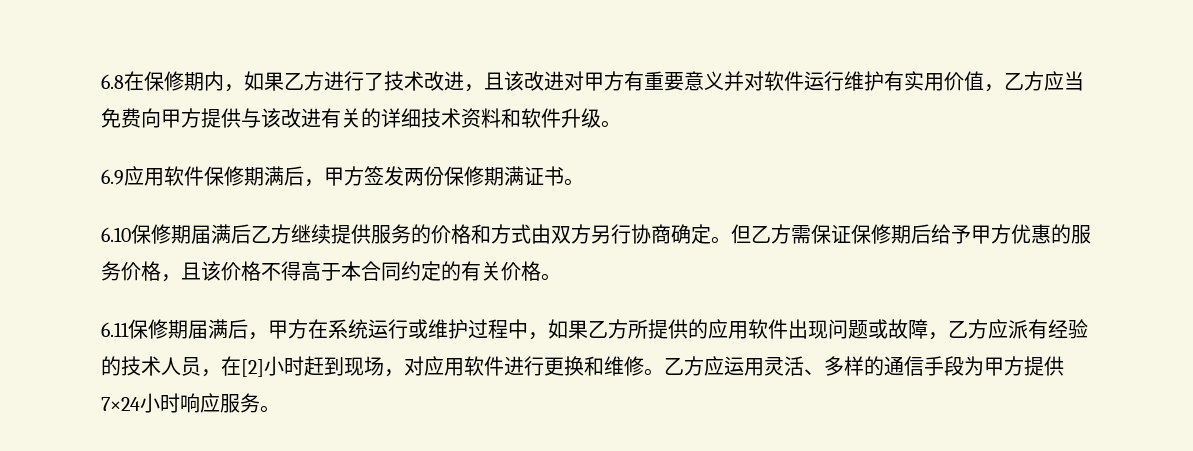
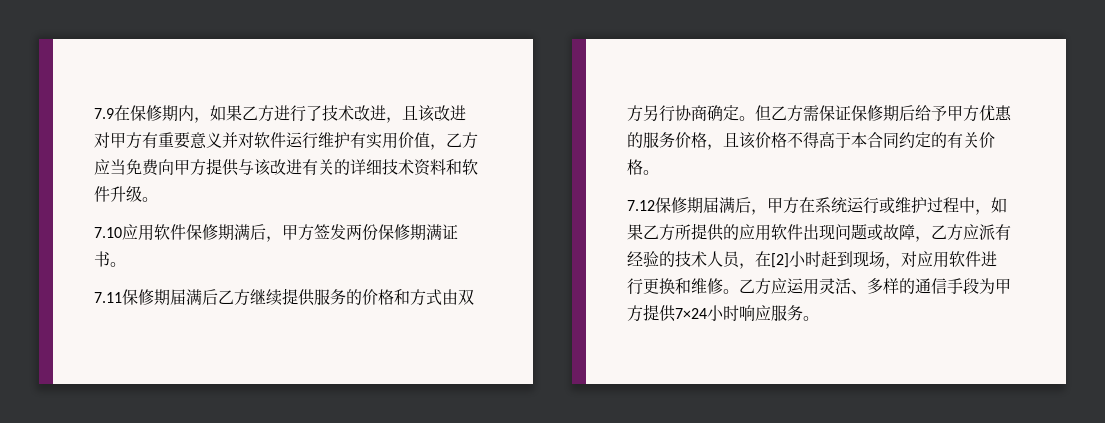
- 6.8在保修期内，如果乙方进行了技术改进，且该改进对甲方有重要意义并对软件运行维护有实用价值，乙方应当免费向甲方提供与该改进有关的详细技术资料和软件升级。
+ 7.9在保修期内，如果乙方进行了技术改进，且该改进对甲方有重要意义并对软件运行维护有实用价值，乙方应当免费向甲方提供与该改进有关的详细技术资料和软件升级。
- 6.9应用软件保修期满后，甲方签发两份保修期满证书。
+ 7.10应用软件保修期满后，甲方签发两份保修期满证书。
- 6.10保修期届满后乙方继续提供服务的价格和方式由双方另行协商确定。
+ 7.11保修期届满后乙方继续提供服务的价格和方式由双方另行协商确定。
- 6.11保修期届满后，甲方在系统运行或维护过程中，如果乙方所提供的应用软件出现问题或故障，乙方应派有经验的技术人员，在[2]小时赶到现场，对应用软件进行更换和维修。
+ 7.12保修期届满后，甲方在系统运行或维护过程中，如果乙方所提供的应用软件出现问题或故障，乙方应派有经验的技术人员，在[2]小时赶到现场，对应用软件进行更换和维修。

